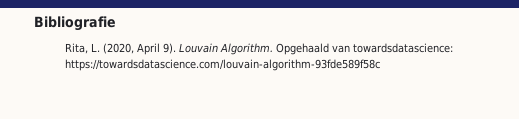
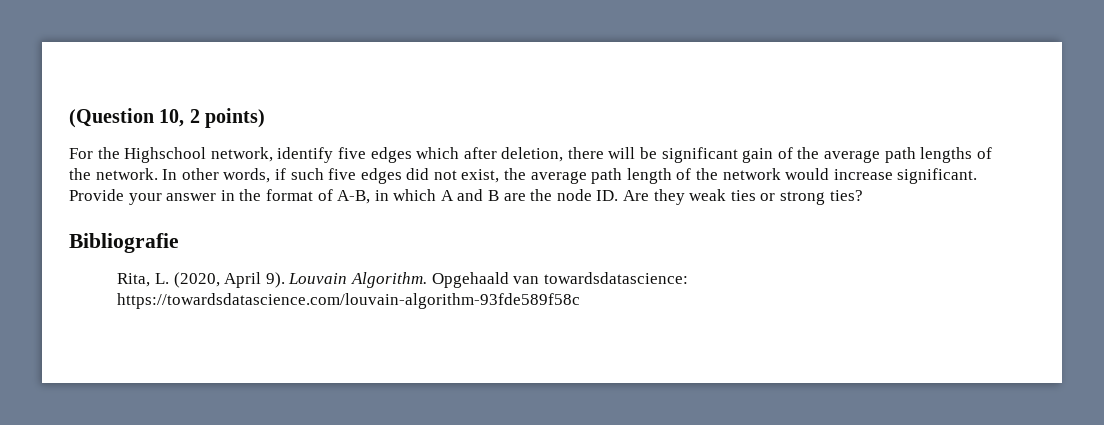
+ (Question 10, 2 points)
+ For the Highschool network, identify five edges which after deletion, there will be significant gain of the average path lengths of the network. In other words, if such five edges did not exist, the average path length of the network would increase significant. Provide your answer in the format of A-B, in which A and B are the node ID. Are they weak ties or strong ties?

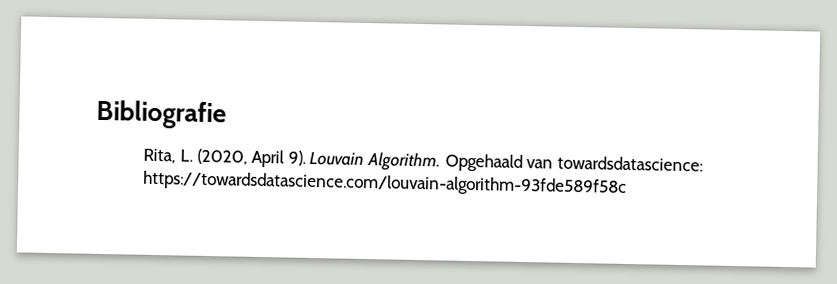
- (Question 10, 2 points)
- For the Highschool network, identify five edges which after deletion, there will be significant gain of the average path lengths of the network. In other words, if such five edges did not exist, the average path length of the network would increase significant. Provide your answer in the format of A-B, in which A and B are the node ID. Are they weak ties or strong ties?

